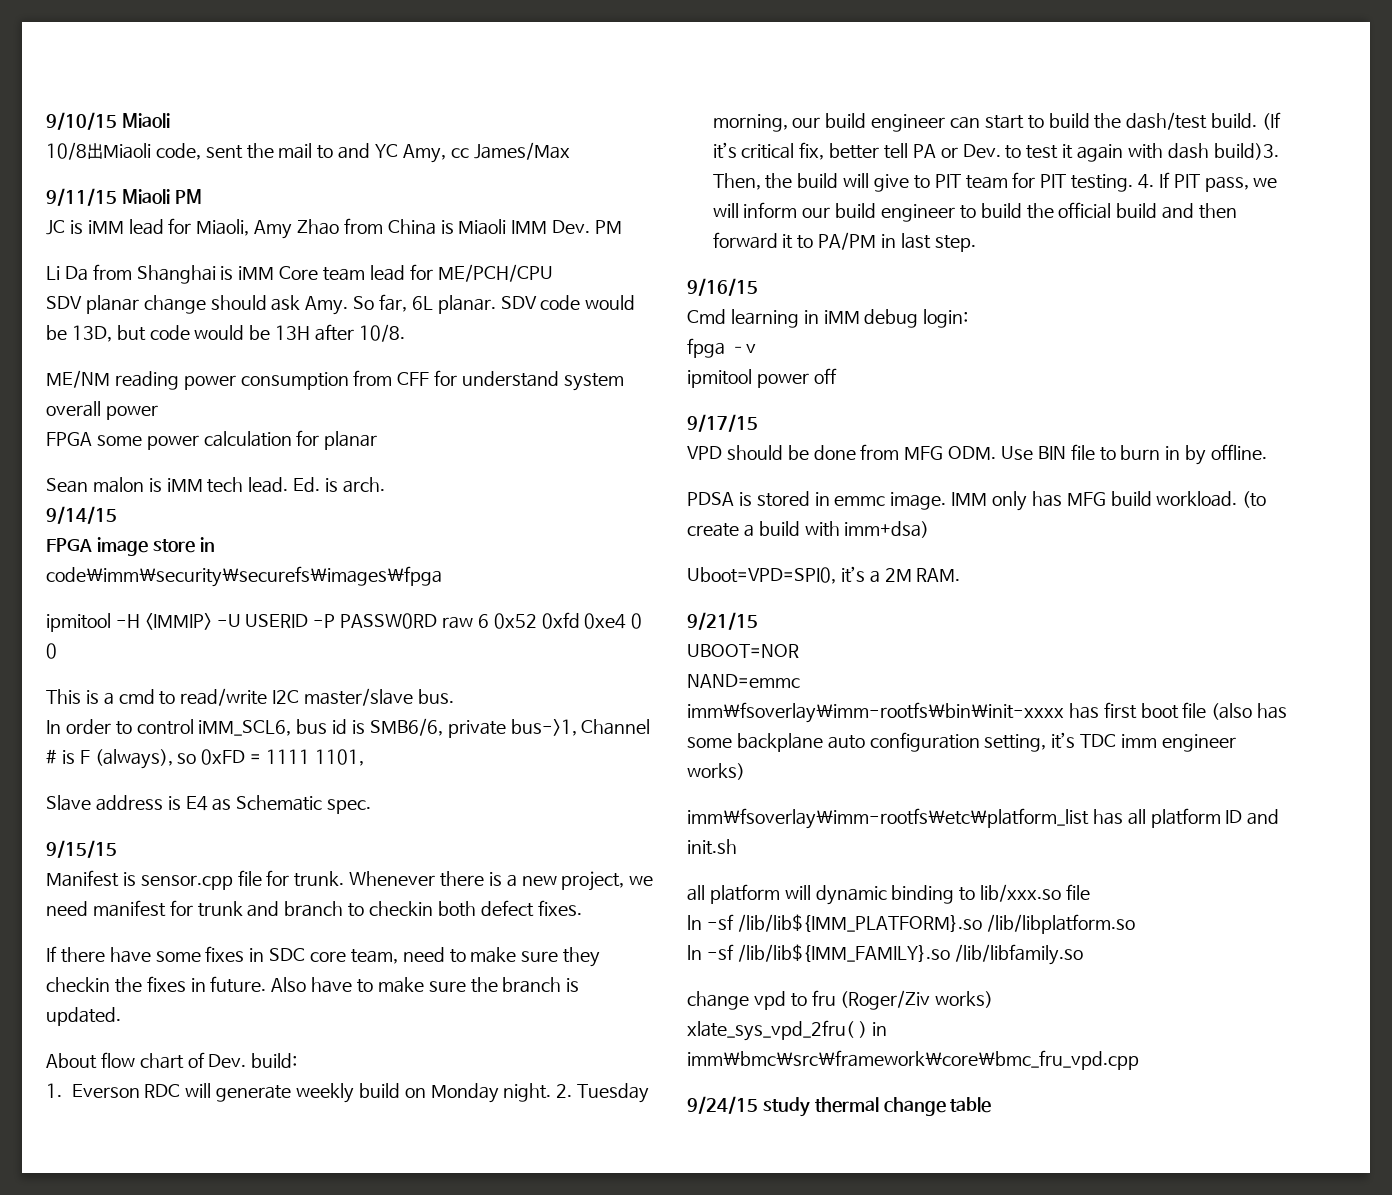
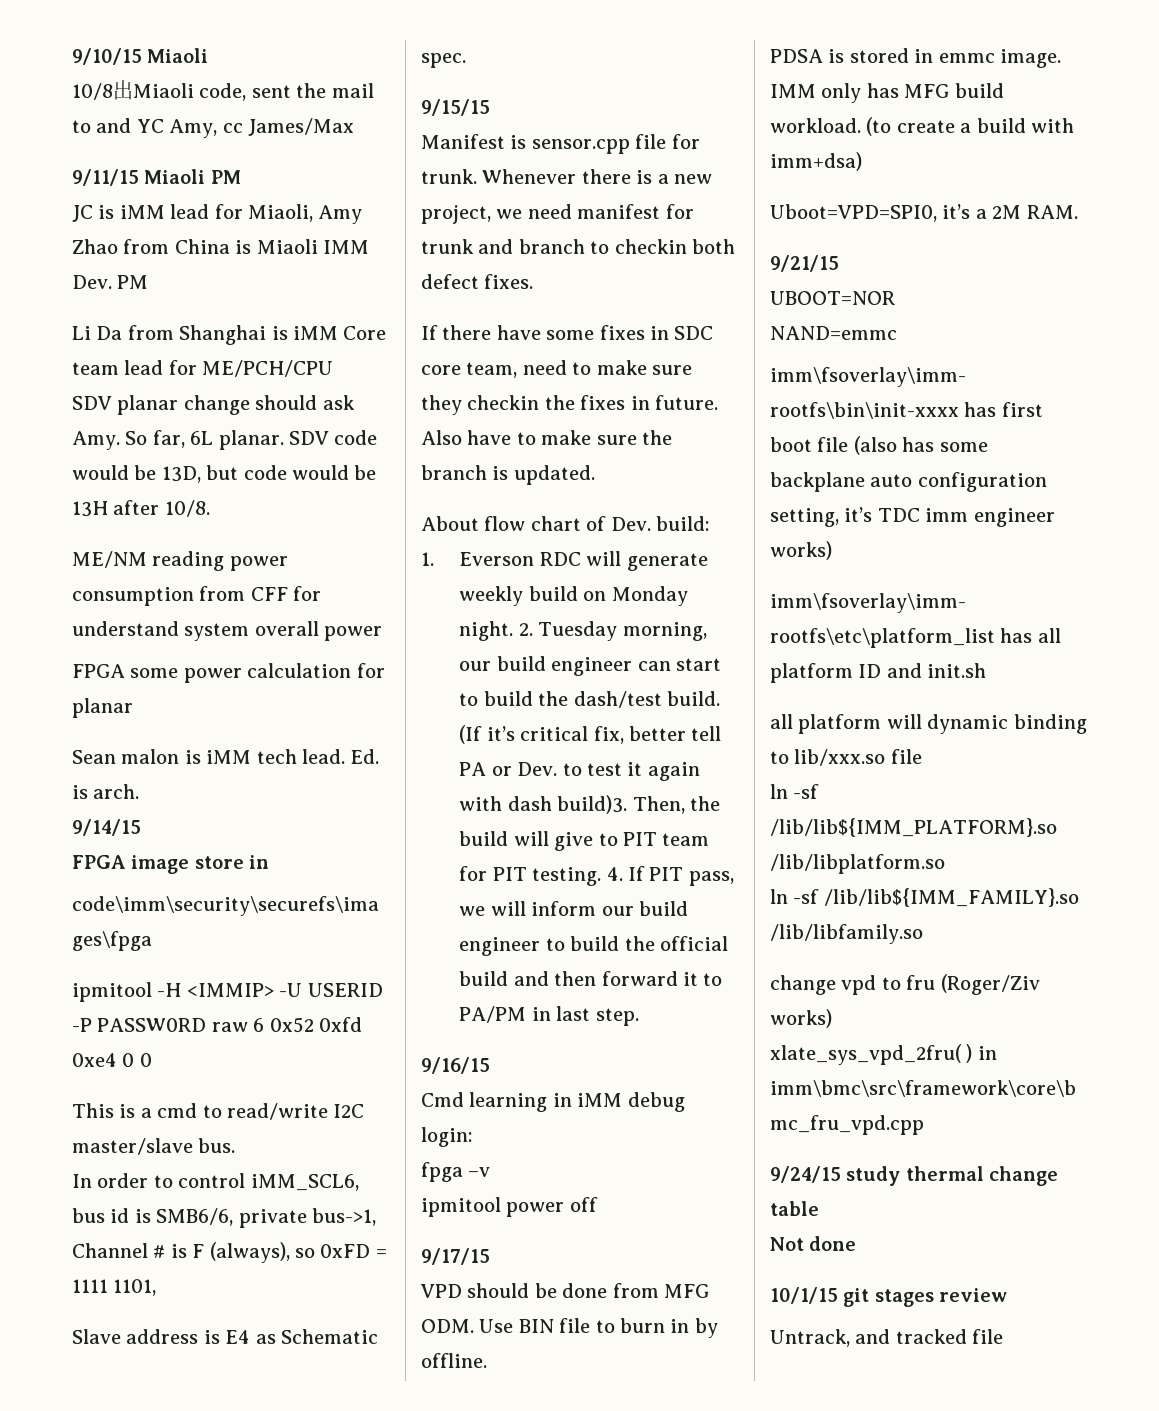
+ Not done
+ 10/1/15 git stages review
+ Untrack, and tracked file

